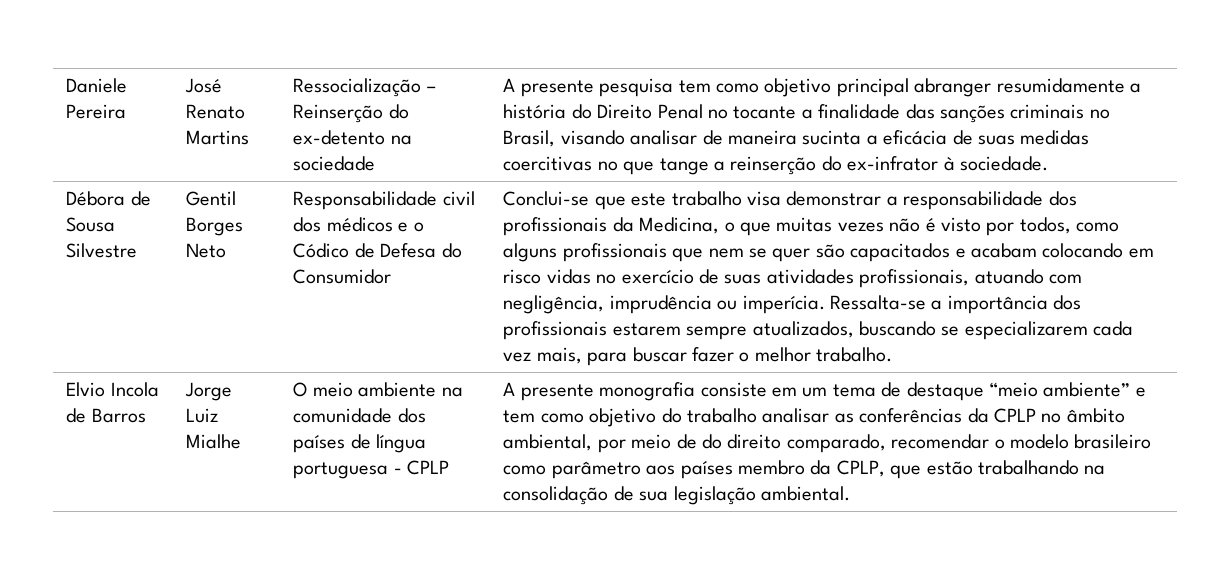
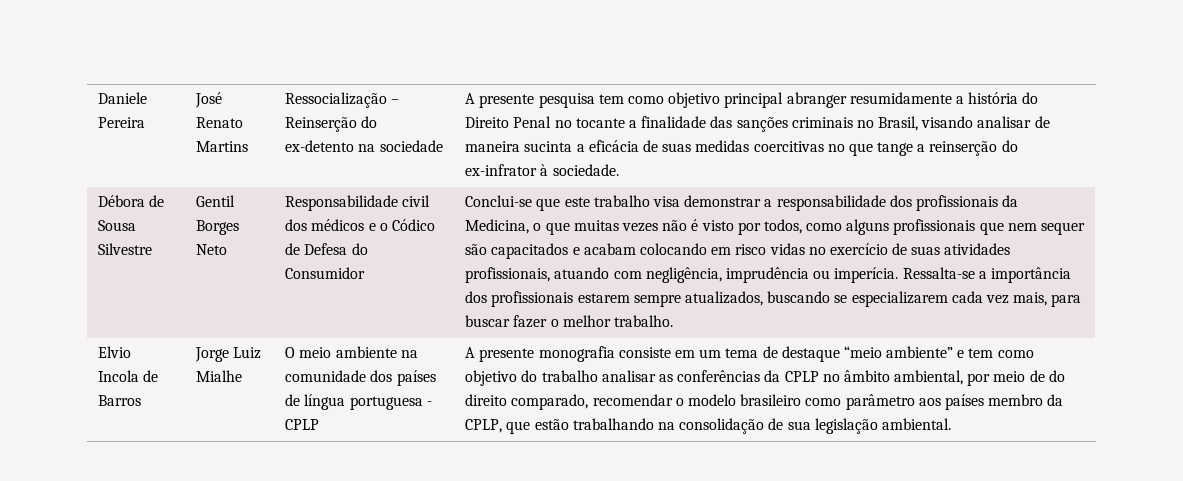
- Conclui-se que este trabalho visa demonstrar a responsabilidade dos profissionais da Medicina, o que muitas vezes não é visto por todos, como alguns profissionais que nem se quer são capacitados e acabam colocando em risco vidas no exercício de suas atividades profissionais, atuando com negligência, imprudência ou imperícia.
+ Conclui-se que este trabalho visa demonstrar a responsabilidade dos profissionais da Medicina, o que muitas vezes não é visto por todos, como alguns profissionais que nem sequer são capacitados e acabam colocando em risco vidas no exercício de suas atividades profissionais, atuando com negligência, imprudência ou imperícia.

